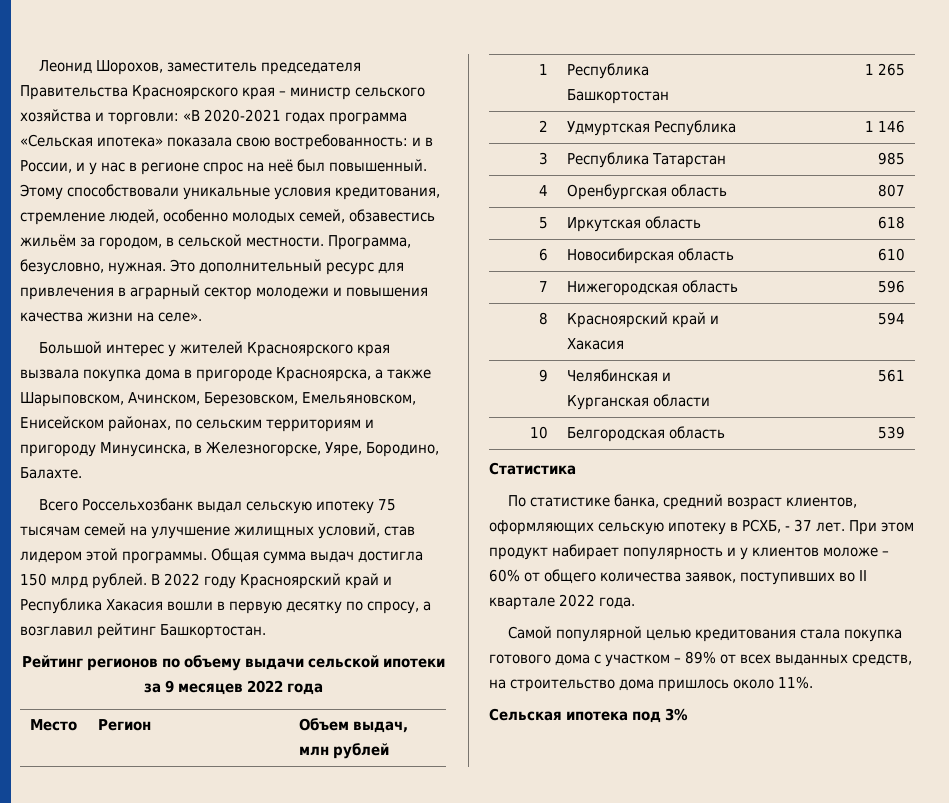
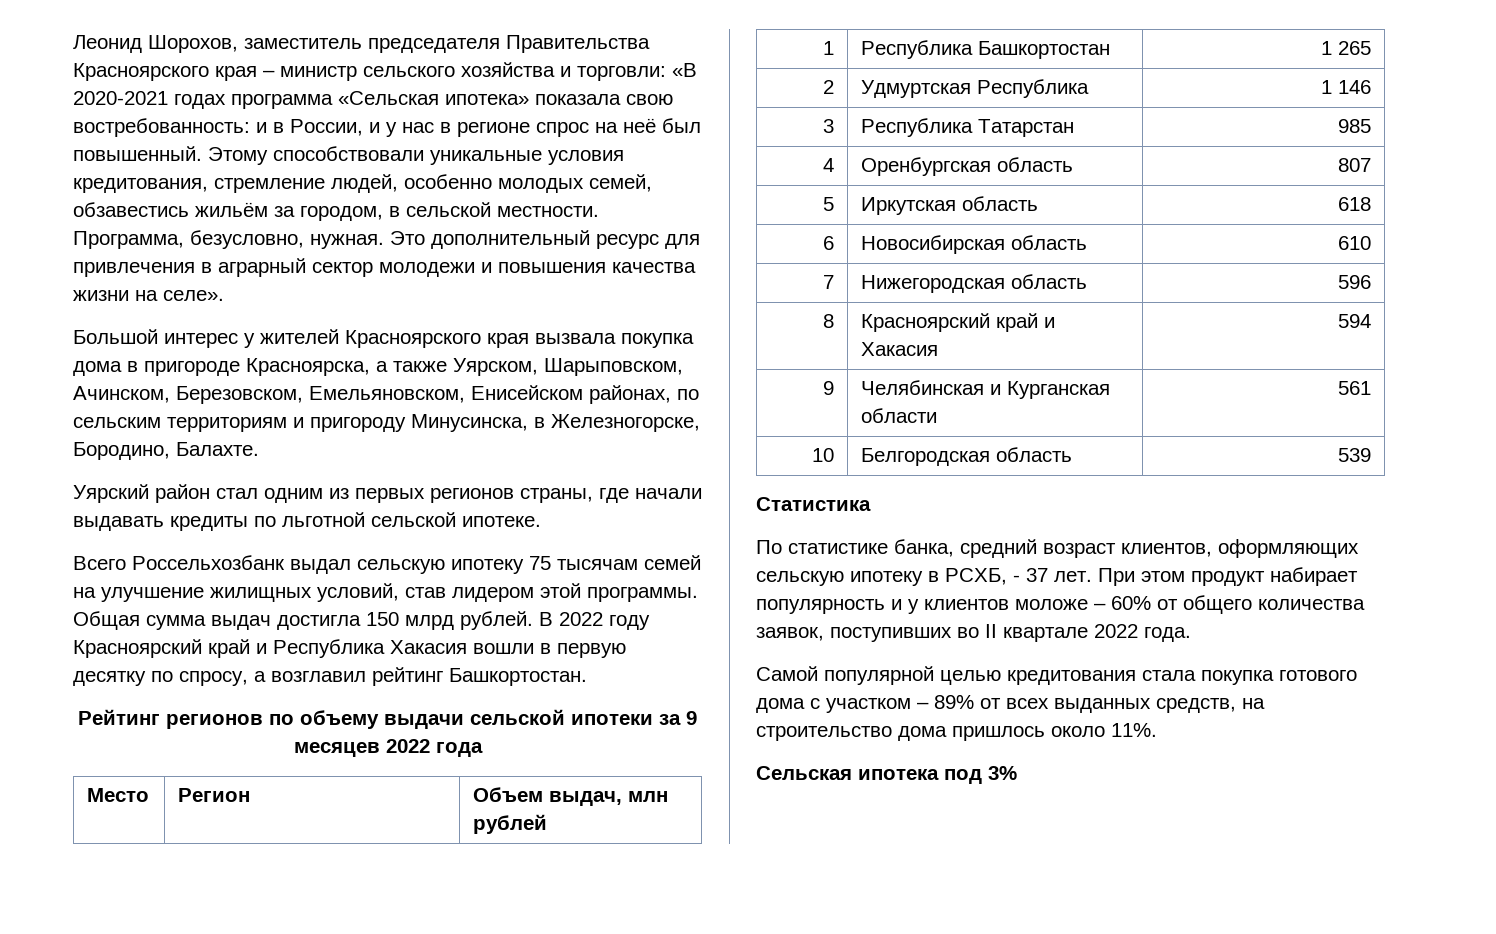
- Большой интерес у жителей Красноярского края вызвала покупка дома в пригороде Красноярска, а также Шарыповском, Ачинском, Березовском, Емельяновском, Енисейском районах, по сельским территориям и пригороду Минусинска, в Железногорске, Уяре, Бородино, Балахте.
+ Большой интерес у жителей Красноярского края вызвала покупка дома в пригороде Красноярска, а также Уярском, Шарыповском, Ачинском, Березовском, Емельяновском, Енисейском районах, по сельским территориям и пригороду Минусинска, в Железногорске, Бородино, Балахте.
+ Уярский район стал одним из первых регионов страны, где начали выдавать кредиты по льготной сельской ипотеке.

